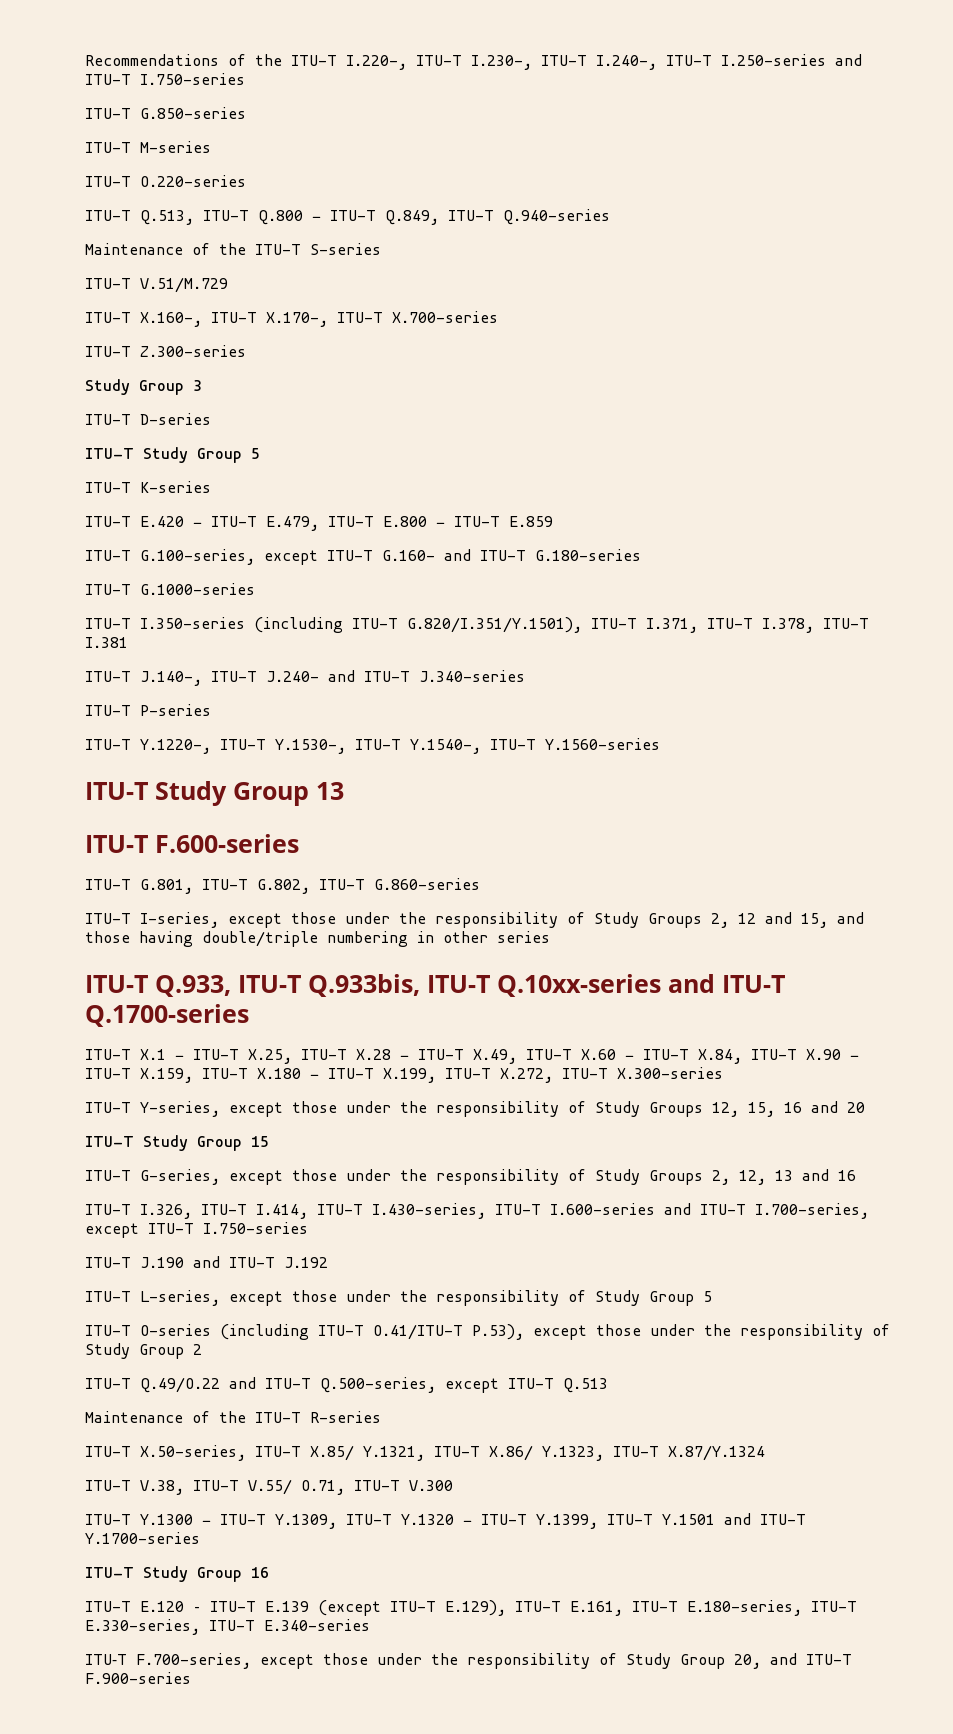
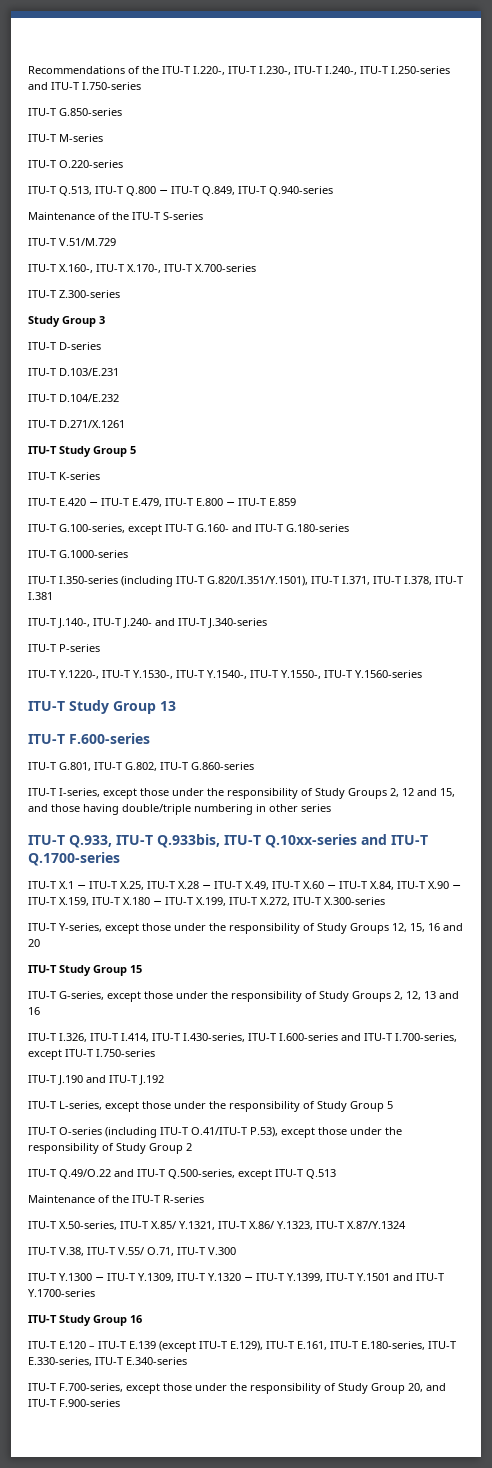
+ ITU-T D.103/E.231
+ ITU-T D.104/E.232
+ ITU-T D.271/X.1261
- ITU-T Y.1220-, ITU-T Y.1530-, ITU-T Y.1540-, ITU-T Y.1560-series
+ ITU-T Y.1220-, ITU-T Y.1530-, ITU-T Y.1540-, ITU-T Y.1550-, ITU-T Y.1560-series

